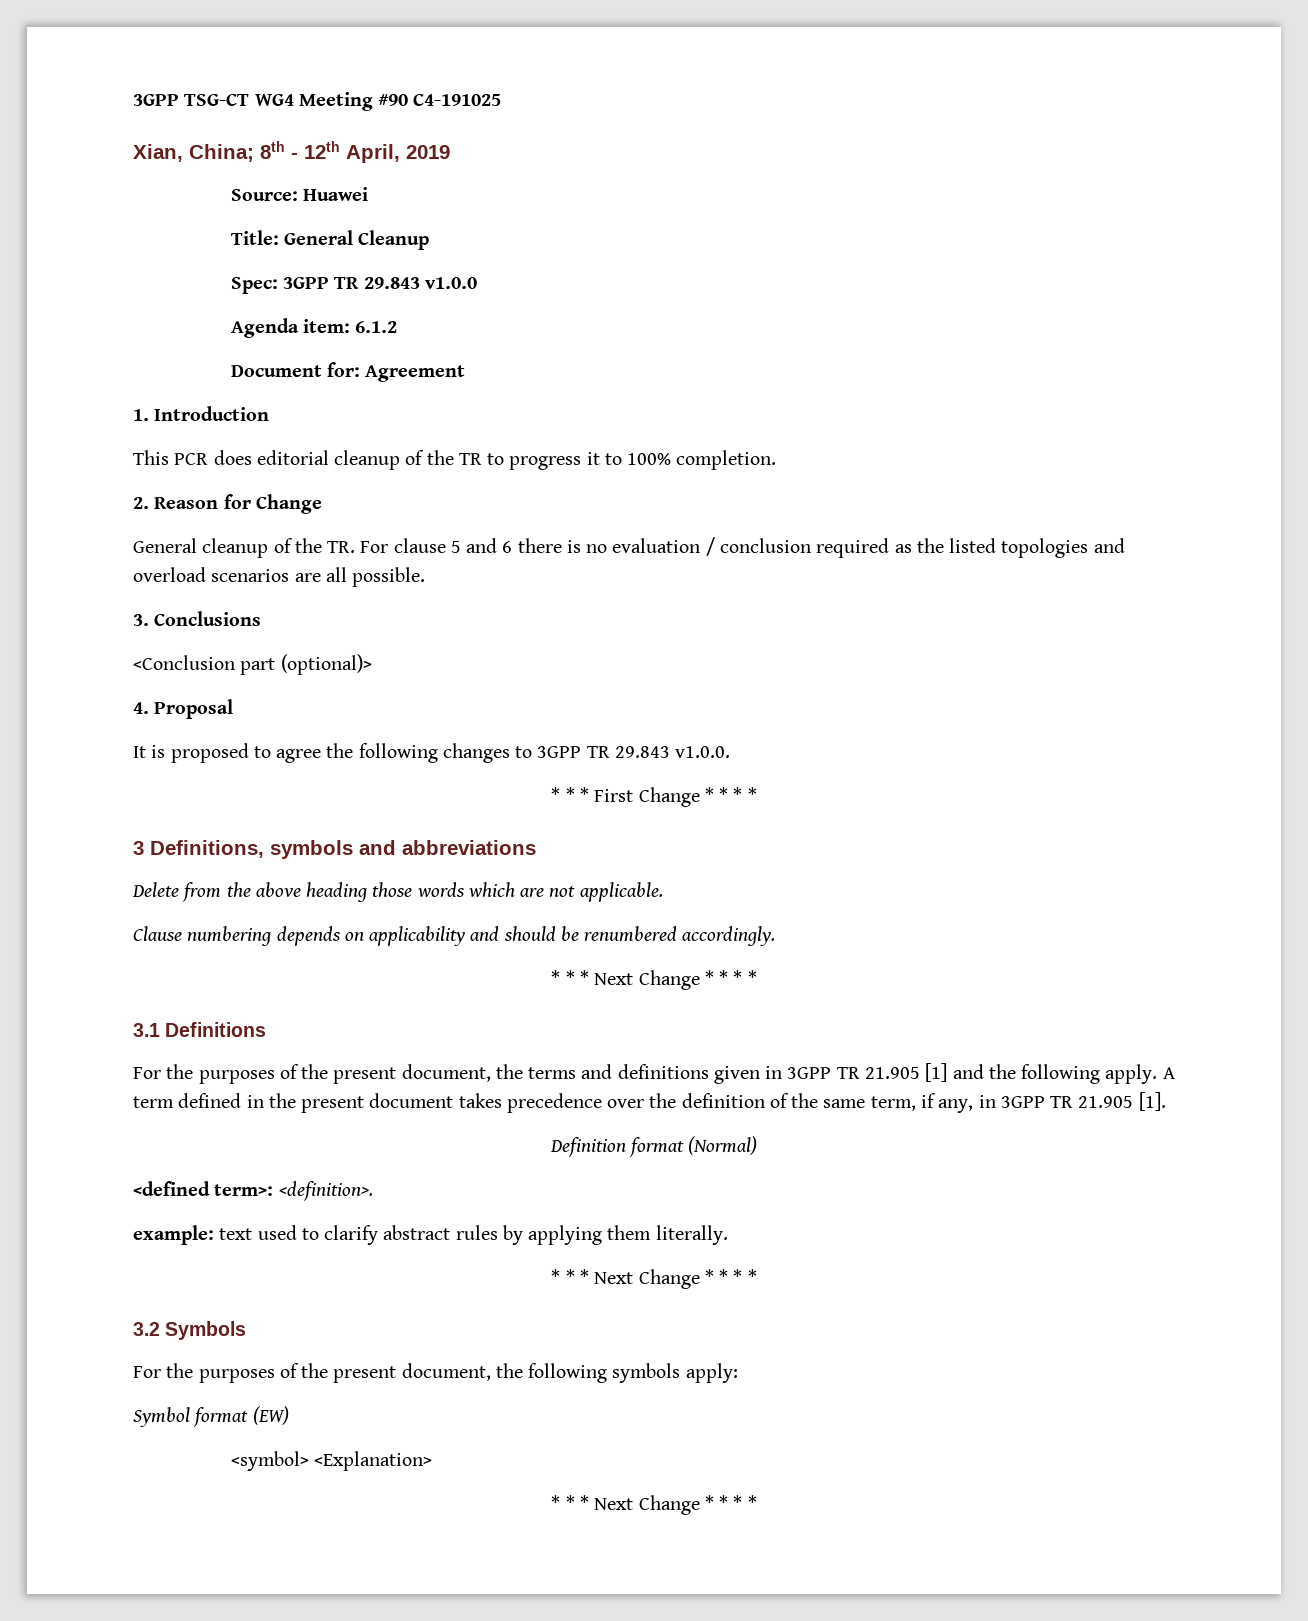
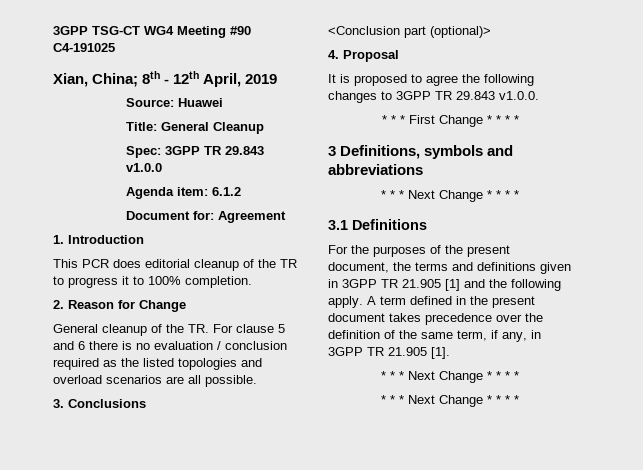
- Delete from the above heading those words which are not applicable.
- Clause numbering depends on applicability and should be renumbered accordingly.
  A term defined in the present document takes precedence over the definition of the same term, if any, in 3GPP TR 21.905 [1].
- Definition format (Normal)
- <defined term>: <definition>.
- example: text used to clarify abstract rules by applying them literally.
  * * * Next Change * * * *
- 3.2 Symbols
- For the purposes of the present document, the following symbols apply:
- Symbol format (EW)
- <symbol> <Explanation>

